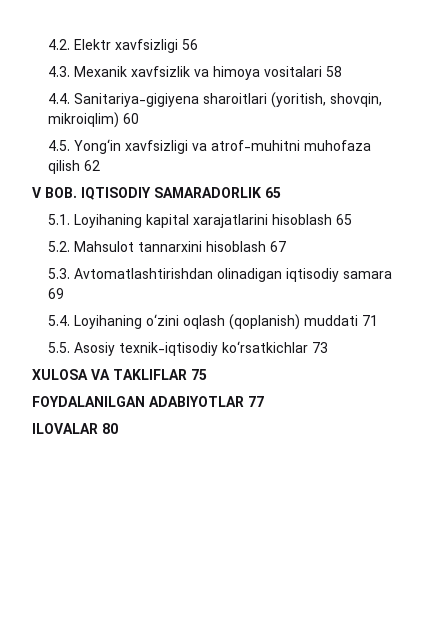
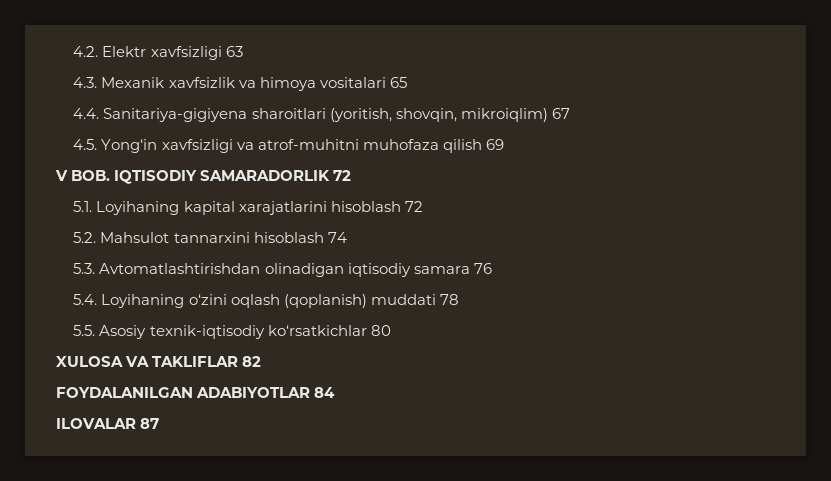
- 4.2. Elektr xavfsizligi 56
+ 4.2. Elektr xavfsizligi 63
- 4.3. Mexanik xavfsizlik va himoya vositalari 58
+ 4.3. Mexanik xavfsizlik va himoya vositalari 65
- 4.4. Sanitariya-gigiyena sharoitlari (yoritish, shovqin, mikroiqlim) 60
+ 4.4. Sanitariya-gigiyena sharoitlari (yoritish, shovqin, mikroiqlim) 67
- 4.5. Yong‘in xavfsizligi va atrof-muhitni muhofaza qilish 62
+ 4.5. Yong‘in xavfsizligi va atrof-muhitni muhofaza qilish 69
- V BOB. IQTISODIY SAMARADORLIK 65
+ V BOB. IQTISODIY SAMARADORLIK 72
- 5.1. Loyihaning kapital xarajatlarini hisoblash 65
+ 5.1. Loyihaning kapital xarajatlarini hisoblash 72
- 5.2. Mahsulot tannarxini hisoblash 67
+ 5.2. Mahsulot tannarxini hisoblash 74
- 5.3. Avtomatlashtirishdan olinadigan iqtisodiy samara 69
+ 5.3. Avtomatlashtirishdan olinadigan iqtisodiy samara 76
- 5.4. Loyihaning o‘zini oqlash (qoplanish) muddati 71
+ 5.4. Loyihaning o‘zini oqlash (qoplanish) muddati 78
- 5.5. Asosiy texnik-iqtisodiy ko‘rsatkichlar 73
+ 5.5. Asosiy texnik-iqtisodiy ko‘rsatkichlar 80
- XULOSA VA TAKLIFLAR 75
+ XULOSA VA TAKLIFLAR 82
- FOYDALANILGAN ADABIYOTLAR 77
+ FOYDALANILGAN ADABIYOTLAR 84
- ILOVALAR 80
+ ILOVALAR 87

